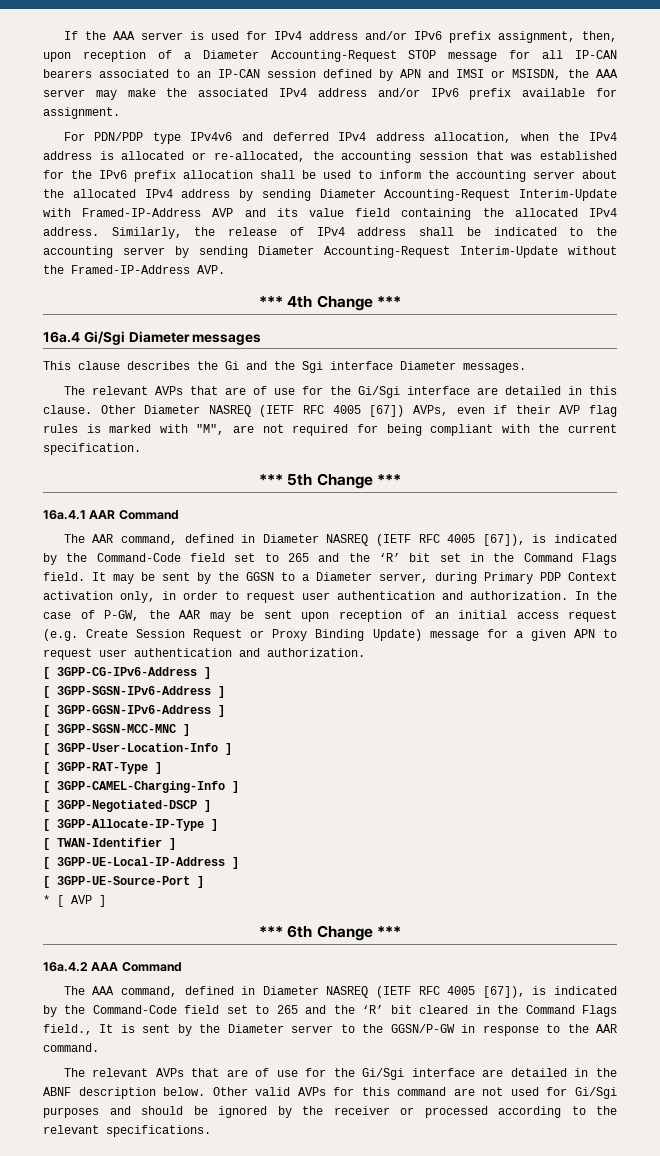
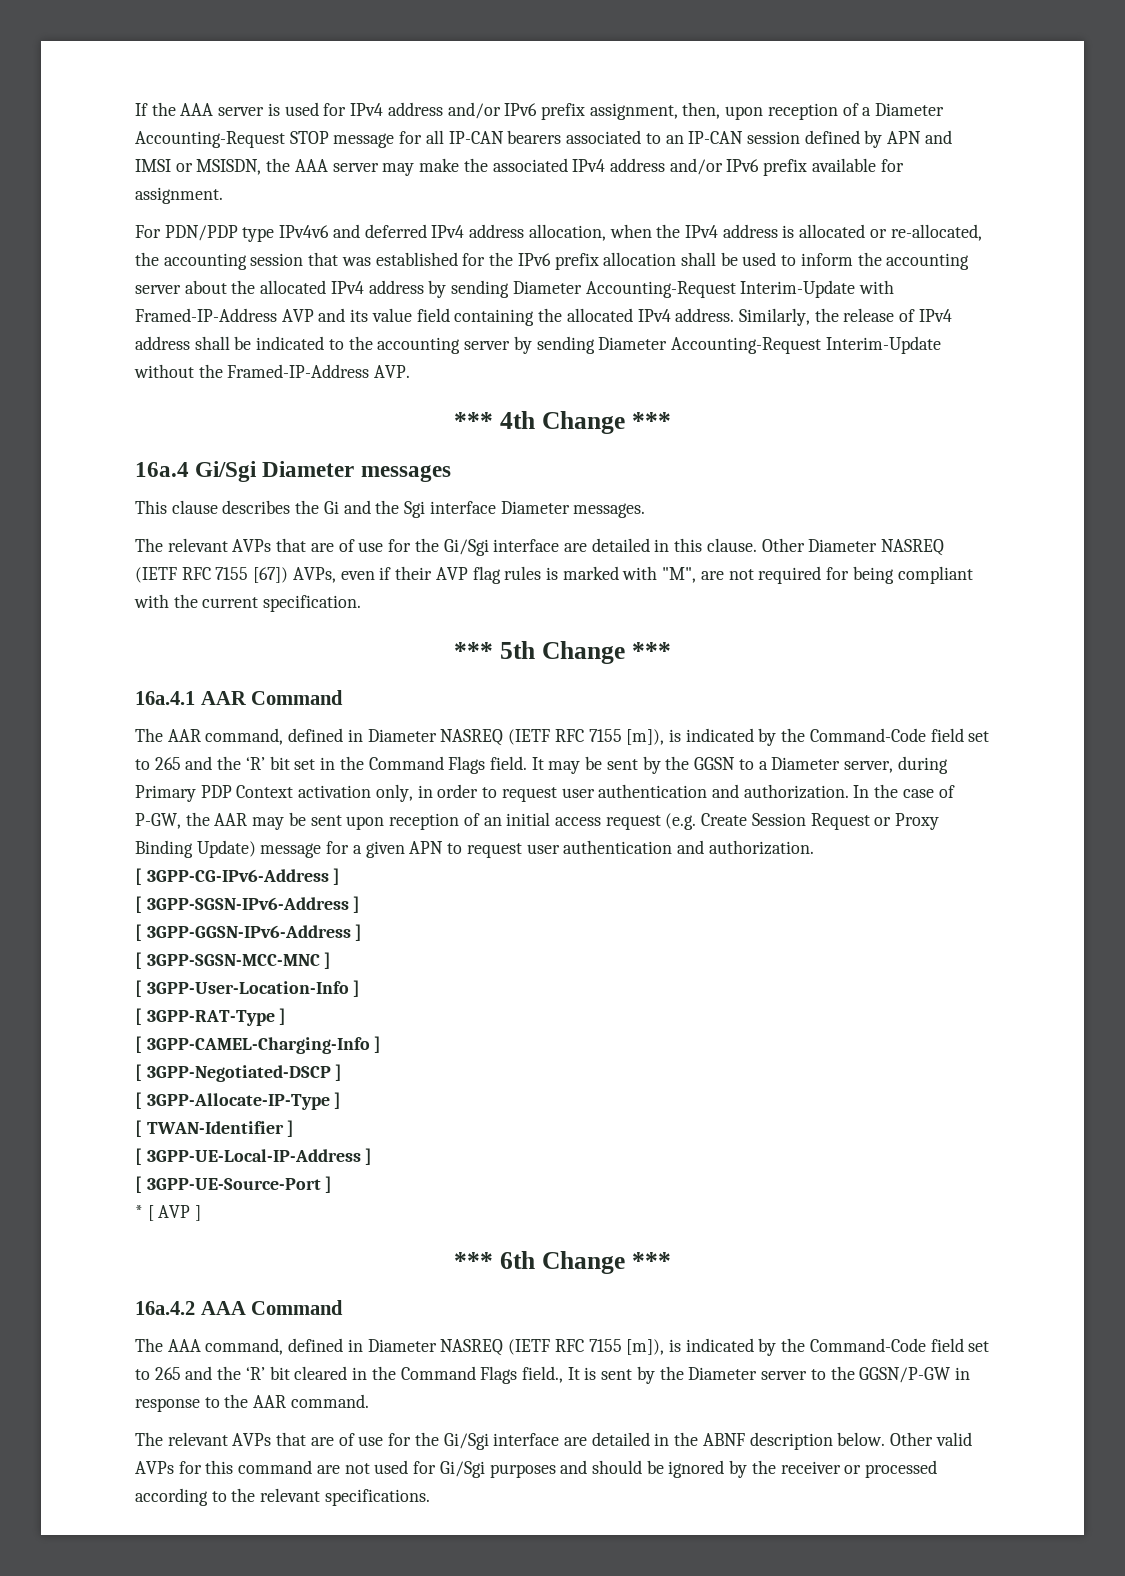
- Other Diameter NASREQ (IETF RFC 4005 [67]) AVPs, even if their AVP flag rules is marked with "M", are not required for being compliant with the current specification.
+ Other Diameter NASREQ (IETF RFC 7155 [67]) AVPs, even if their AVP flag rules is marked with "M", are not required for being compliant with the current specification.
- The AAR command, defined in Diameter NASREQ (IETF RFC 4005 [67]), is indicated by the Command-Code field set to 265 and the ‘R’ bit set in the Command Flags field.
+ The AAR command, defined in Diameter NASREQ (IETF RFC 7155 [m]), is indicated by the Command-Code field set to 265 and the ‘R’ bit set in the Command Flags field.
- The AAA command, defined in Diameter NASREQ (IETF RFC 4005 [67]), is indicated by the Command-Code field set to 265 and the ‘R’ bit cleared in the Command Flags field., It is sent by the Diameter server to the GGSN/P-GW in response to the AAR command.
+ The AAA command, defined in Diameter NASREQ (IETF RFC 7155 [m]), is indicated by the Command-Code field set to 265 and the ‘R’ bit cleared in the Command Flags field., It is sent by the Diameter server to the GGSN/P-GW in response to the AAR command.

